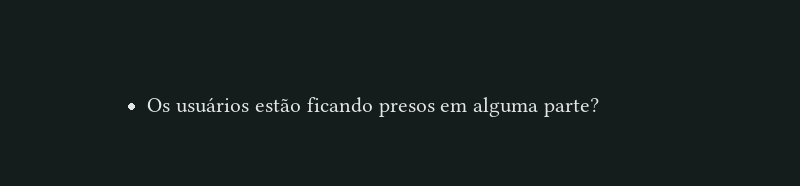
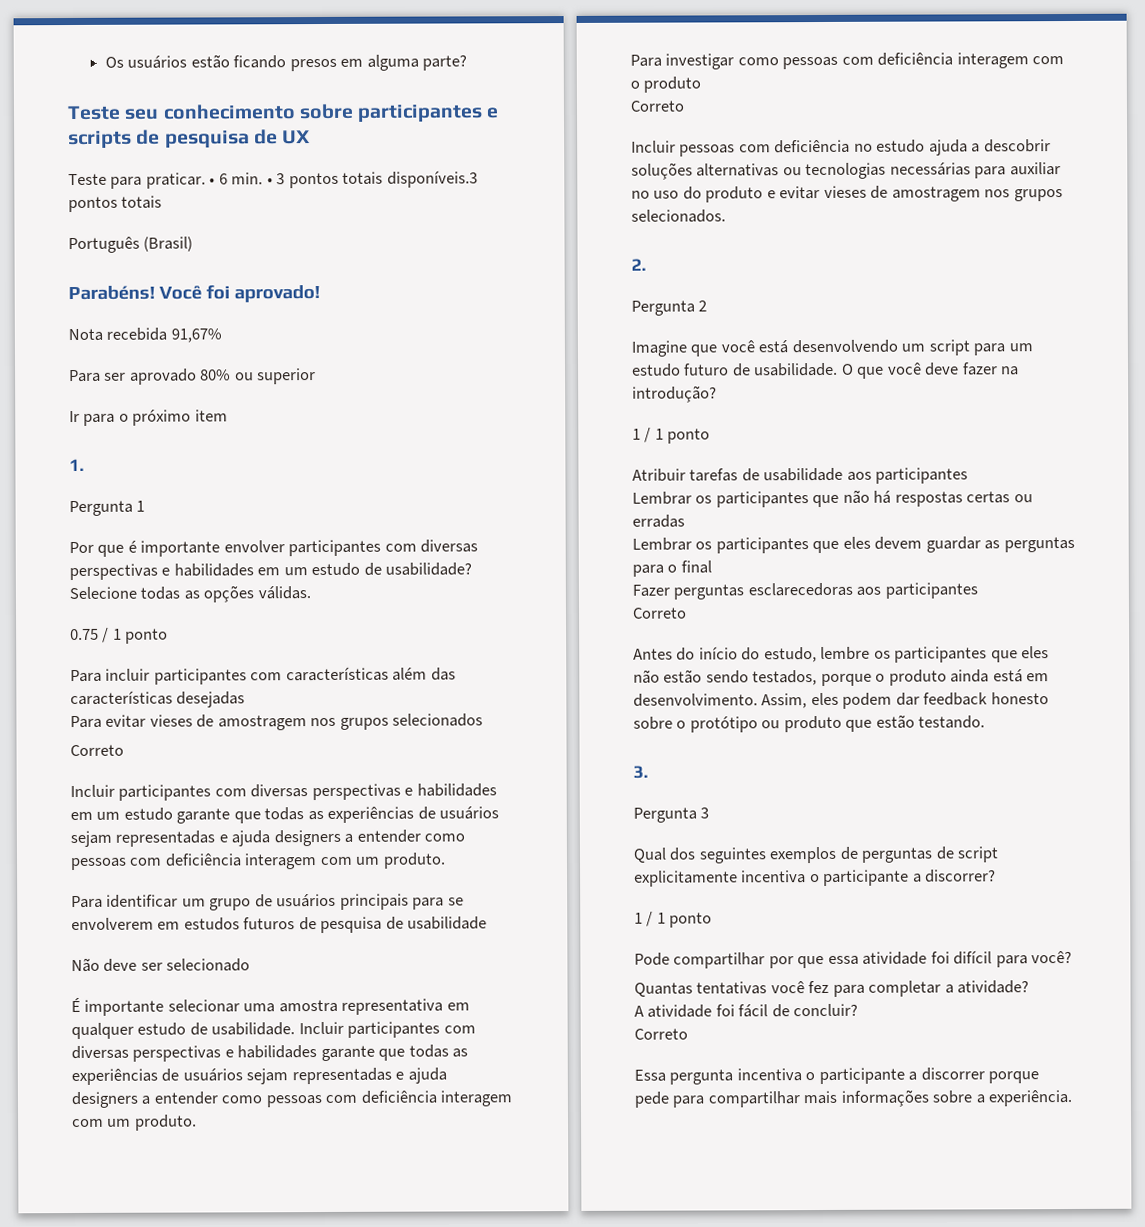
+ Teste seu conhecimento sobre participantes e scripts de pesquisa de UX
+ Teste para praticar. • 6 min. • 3 pontos totais disponíveis.3 pontos totais
+ Português (Brasil)
+ Parabéns! Você foi aprovado!
+ Nota recebida 91,67%
+ Para ser aprovado 80% ou superior
+ Ir para o próximo item
+ 1.
+ Pergunta 1
+ Por que é importante envolver participantes com diversas perspectivas e habilidades em um estudo de usabilidade? Selecione todas as opções válidas.
+ 0.75 / 1 ponto
+ Para incluir participantes com características além das características desejadas
+ Para evitar vieses de amostragem nos grupos selecionados
+ Correto
+ Incluir participantes com diversas perspectivas e habilidades em um estudo garante que todas as experiências de usuários sejam representadas e ajuda designers a entender como pessoas com deficiência interagem com um produto.
+ Para identificar um grupo de usuários principais para se envolverem em estudos futuros de pesquisa de usabilidade
+ Não deve ser selecionado
+ É importante selecionar uma amostra representativa em qualquer estudo de usabilidade. Incluir participantes com diversas perspectivas e habilidades garante que todas as experiências de usuários sejam representadas e ajuda designers a entender como pessoas com deficiência interagem com um produto.
+ Para investigar como pessoas com deficiência interagem com o produto
+ Correto
+ Incluir pessoas com deficiência no estudo ajuda a descobrir soluções alternativas ou tecnologias necessárias para auxiliar no uso do produto e evitar vieses de amostragem nos grupos selecionados.
+ 2.
+ Pergunta 2
+ Imagine que você está desenvolvendo um script para um estudo futuro de usabilidade. O que você deve fazer na introdução?
+ 1 / 1 ponto
+ Atribuir tarefas de usabilidade aos participantes
+ Lembrar os participantes que não há respostas certas ou erradas
+ Lembrar os participantes que eles devem guardar as perguntas para o final
+ Fazer perguntas esclarecedoras aos participantes
+ Correto
+ Antes do início do estudo, lembre os participantes que eles não estão sendo testados, porque o produto ainda está em desenvolvimento. Assim, eles podem dar feedback honesto sobre o protótipo ou produto que estão testando.
+ 3.
+ Pergunta 3
+ Qual dos seguintes exemplos de perguntas de script explicitamente incentiva o participante a discorrer?
+ 1 / 1 ponto
+ Pode compartilhar por que essa atividade foi difícil para você?
+ Quantas tentativas você fez para completar a atividade?
+ A atividade foi fácil de concluir?
+ Correto
+ Essa pergunta incentiva o participante a discorrer porque pede para compartilhar mais informações sobre a experiência.

